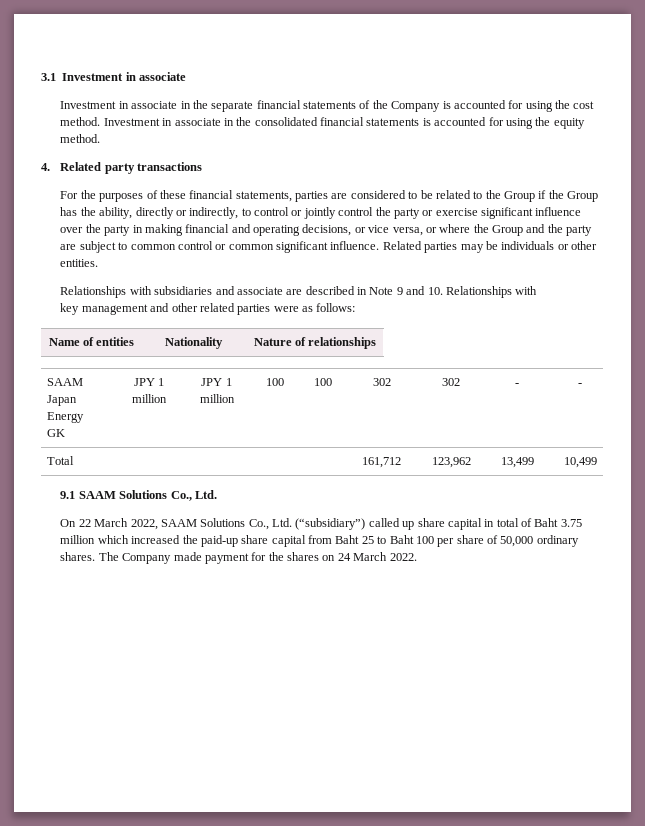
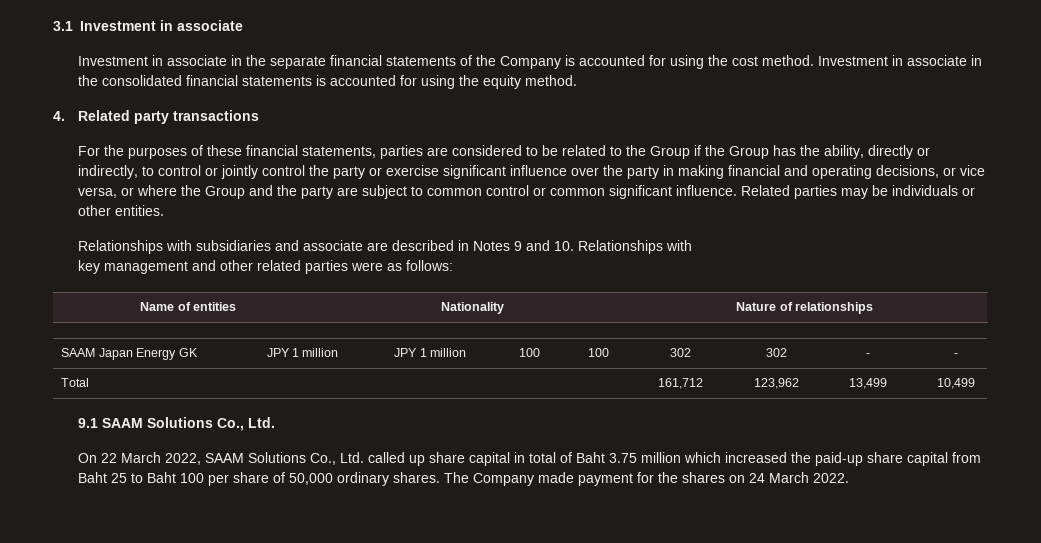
- Relationships with subsidiaries and associate are described in Note 9 and 10. Relationships with
+ Relationships with subsidiaries and associate are described in Notes 9 and 10. Relationships with
- On 22 March 2022, SAAM Solutions Co., Ltd. (“subsidiary”) called up share capital in total of Baht 3.75 million which increased the paid-up share capital from Baht 25 to Baht 100 per share of 50,000 ordinary shares.
+ On 22 March 2022, SAAM Solutions Co., Ltd. called up share capital in total of Baht 3.75 million which increased the paid-up share capital from Baht 25 to Baht 100 per share of 50,000 ordinary shares.

